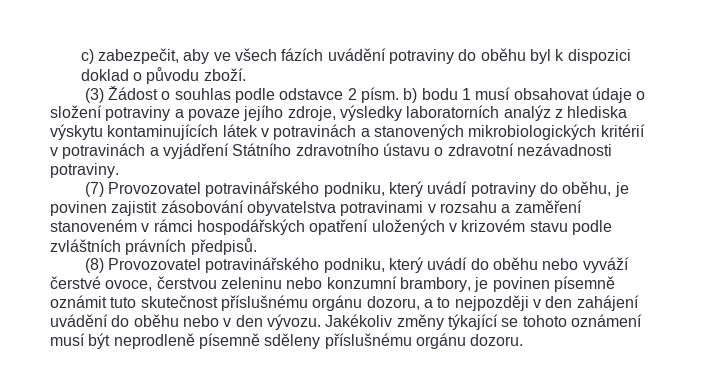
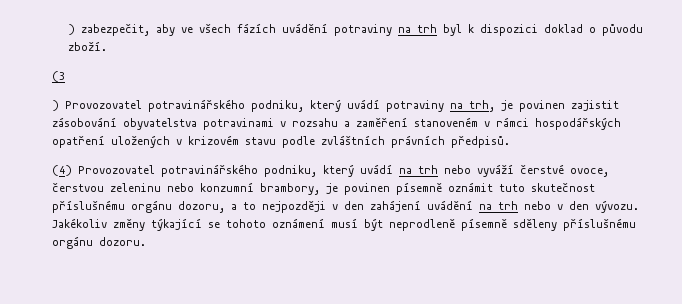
- c) zabezpečit, aby ve všech fázích uvádění potraviny do oběhu byl k dispozici doklad o původu zboží.
+ ) zabezpečit, aby ve všech fázích uvádění potraviny na trh byl k dispozici doklad o původu zboží.
- (3) Žádost o souhlas podle odstavce 2 písm. b) bodu 1 musí obsahovat údaje o složení potraviny a povaze jejího zdroje, výsledky laboratorních analýz z hlediska výskytu kontaminujících látek v potravinách a stanovených mikrobiologických kritérií v potravinách a vyjádření Státního zdravotního ústavu o zdravotní nezávadnosti potraviny.
- (7) Provozovatel potravinářského podniku, který uvádí potraviny do oběhu, je povinen zajistit zásobování obyvatelstva potravinami v rozsahu a zaměření stanoveném v rámci hospodářských opatření uložených v krizovém stavu podle zvláštních právních předpisů.
+ (3
+ ) Provozovatel potravinářského podniku, který uvádí potraviny na trh, je povinen zajistit zásobování obyvatelstva potravinami v rozsahu a zaměření stanoveném v rámci hospodářských opatření uložených v krizovém stavu podle zvláštních právních předpisů.
- (8) Provozovatel potravinářského podniku, který uvádí do oběhu nebo vyváží čerstvé ovoce, čerstvou zeleninu nebo konzumní brambory, je povinen písemně oznámit tuto skutečnost příslušnému orgánu dozoru, a to nejpozději v den zahájení uvádění do oběhu nebo v den vývozu.
+ (4) Provozovatel potravinářského podniku, který uvádí na trh nebo vyváží čerstvé ovoce, čerstvou zeleninu nebo konzumní brambory, je povinen písemně oznámit tuto skutečnost příslušnému orgánu dozoru, a to nejpozději v den zahájení uvádění na trh nebo v den vývozu.

